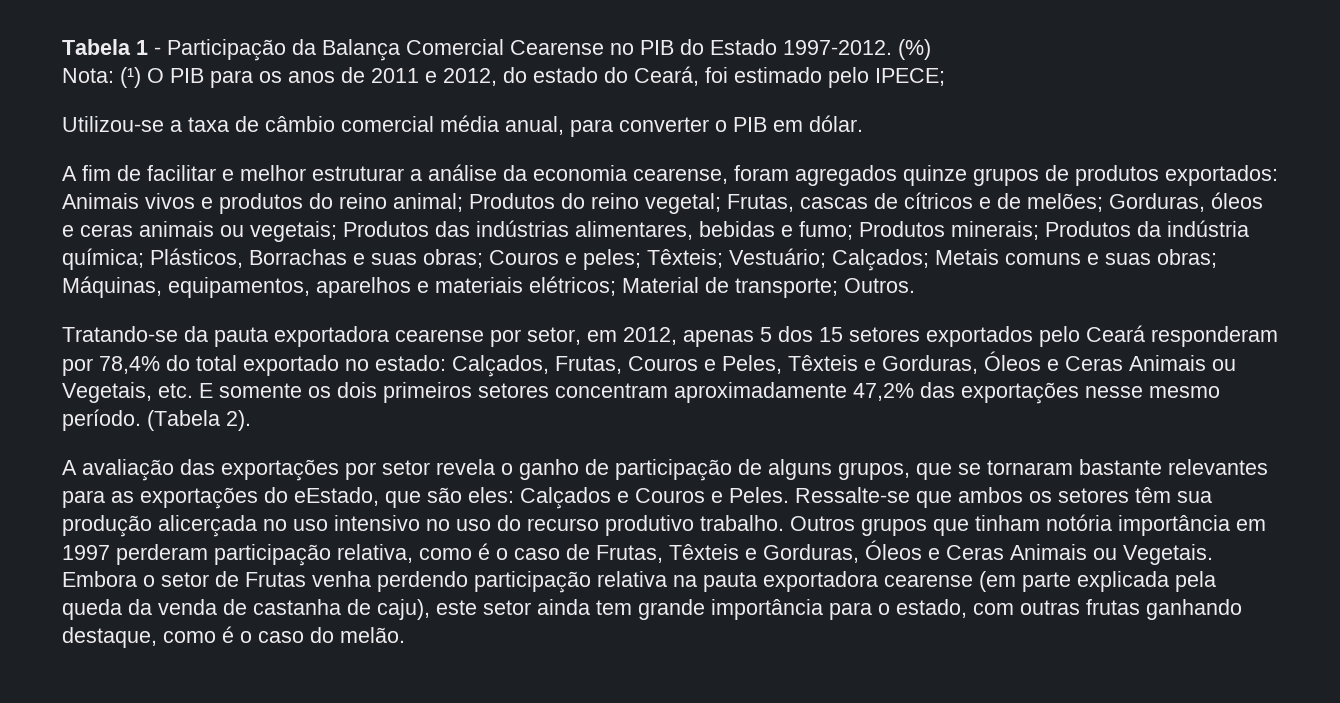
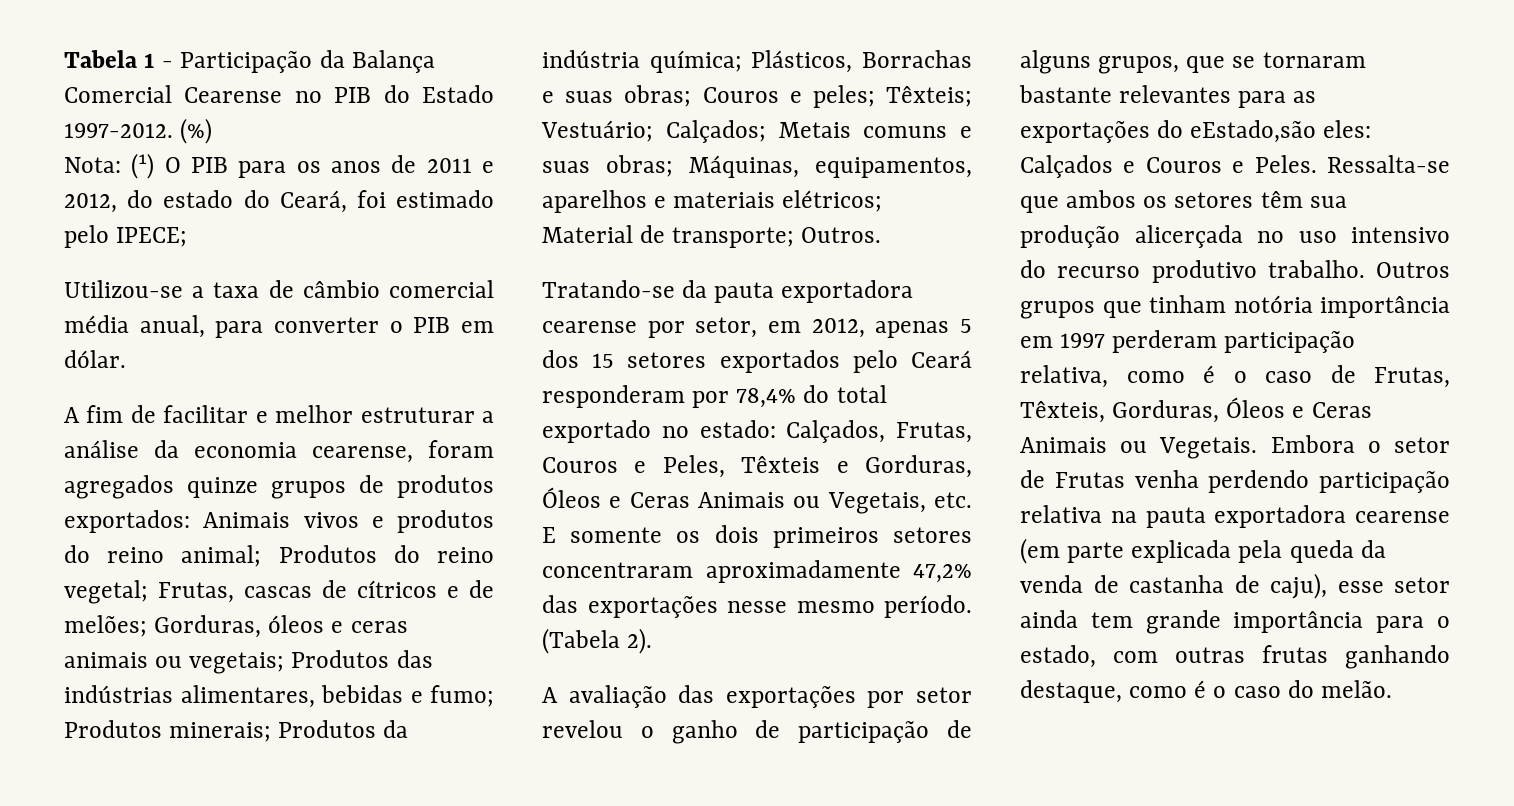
- Tratando-se da pauta exportadora cearense por setor, em 2012, apenas 5 dos 15 setores exportados pelo Ceará responderam por 78,4% do total exportado no estado: Calçados, Frutas, Couros e Peles, Têxteis e Gorduras, Óleos e Ceras Animais ou Vegetais, etc. E somente os dois primeiros setores concentram aproximadamente 47,2% das exportações nesse mesmo período.
+ Tratando-se da pauta exportadora cearense por setor, em 2012, apenas 5 dos 15 setores exportados pelo Ceará responderam por 78,4% do total exportado no estado: Calçados, Frutas, Couros e Peles, Têxteis e Gorduras, Óleos e Ceras Animais ou Vegetais, etc. E somente os dois primeiros setores concentraram aproximadamente 47,2% das exportações nesse mesmo período.
- A avaliação das exportações por setor revela o ganho de participação de alguns grupos, que se tornaram bastante relevantes para as exportações do eEstado, que são eles: Calçados e Couros e Peles.
+ A avaliação das exportações por setor revelou o ganho de participação de alguns grupos, que se tornaram bastante relevantes para as exportações do eEstado,são eles: Calçados e Couros e Peles.
- Ressalte-se que ambos os setores têm sua produção alicerçada no uso intensivo no uso do recurso produtivo trabalho.
+ Ressalta-se que ambos os setores têm sua produção alicerçada no uso intensivo do recurso produtivo trabalho.
- Outros grupos que tinham notória importância em 1997 perderam participação relativa, como é o caso de Frutas, Têxteis e Gorduras, Óleos e Ceras Animais ou Vegetais.
+ Outros grupos que tinham notória importância em 1997 perderam participação relativa, como é o caso de Frutas, Têxteis, Gorduras, Óleos e Ceras Animais ou Vegetais.
- Embora o setor de Frutas venha perdendo participação relativa na pauta exportadora cearense (em parte explicada pela queda da venda de castanha de caju), este setor ainda tem grande importância para o estado, com outras frutas ganhando destaque, como é o caso do melão.
+ Embora o setor de Frutas venha perdendo participação relativa na pauta exportadora cearense (em parte explicada pela queda da venda de castanha de caju), esse setor ainda tem grande importância para o estado, com outras frutas ganhando destaque, como é o caso do melão.

